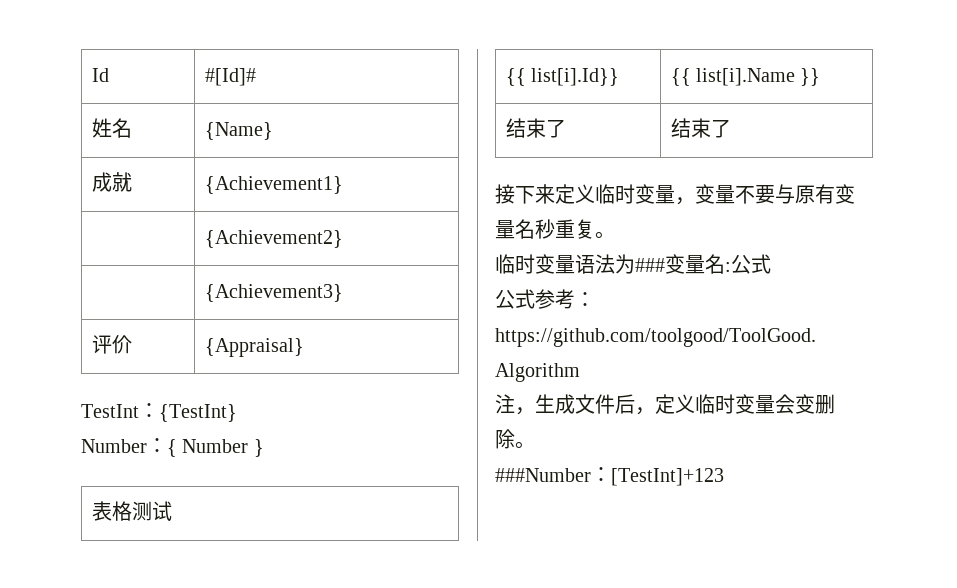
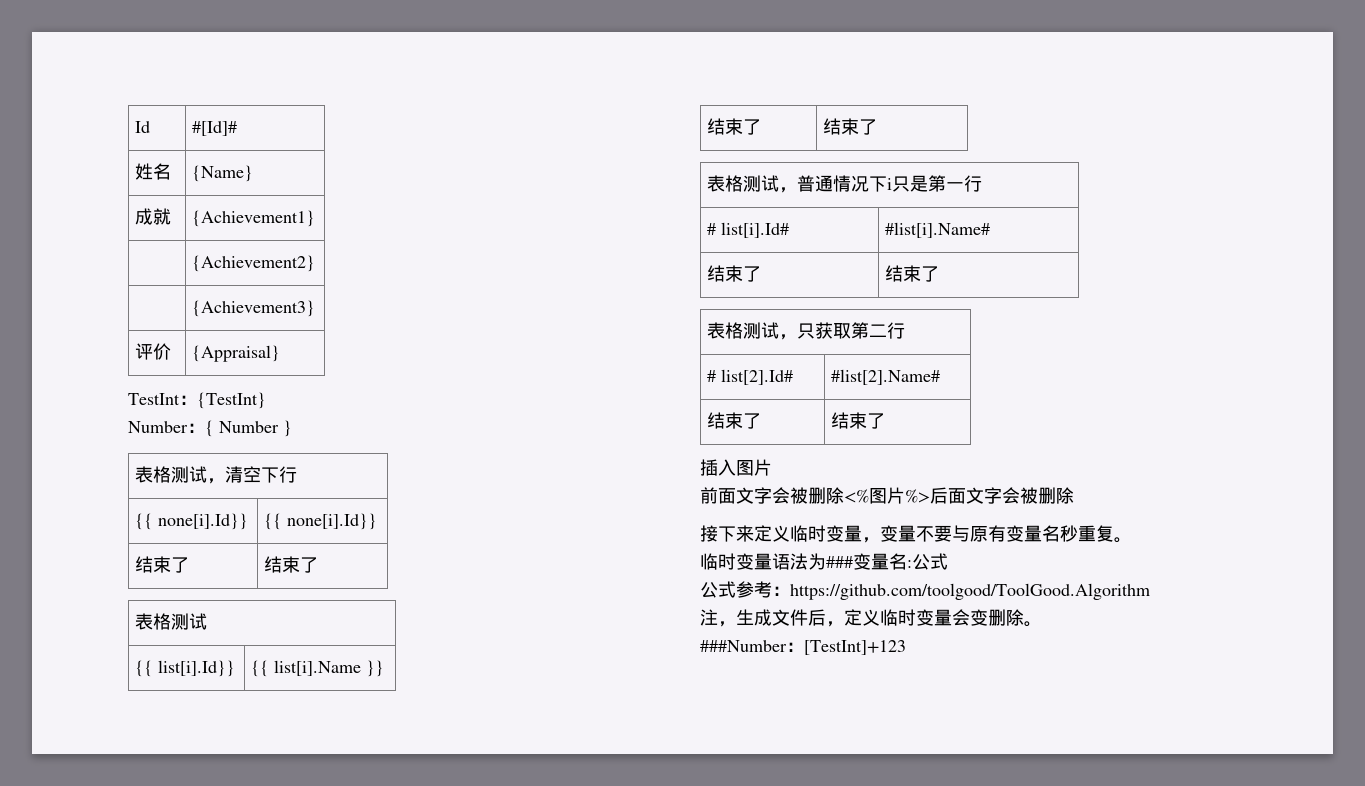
+ 表格测试，清空下行
+ {{ none[i].Id}} | {{ none[i].Id}}
+ 结束了 | 结束了
+ 表格测试，普通情况下i只是第一行
+ # list[i].Id# | #list[i].Name#
+ 结束了 | 结束了
+ 表格测试，只获取第二行
+ # list[2].Id# | #list[2].Name#
+ 结束了 | 结束了
+ 插入图片
+ 前面文字会被删除<%图片%>后面文字会被删除

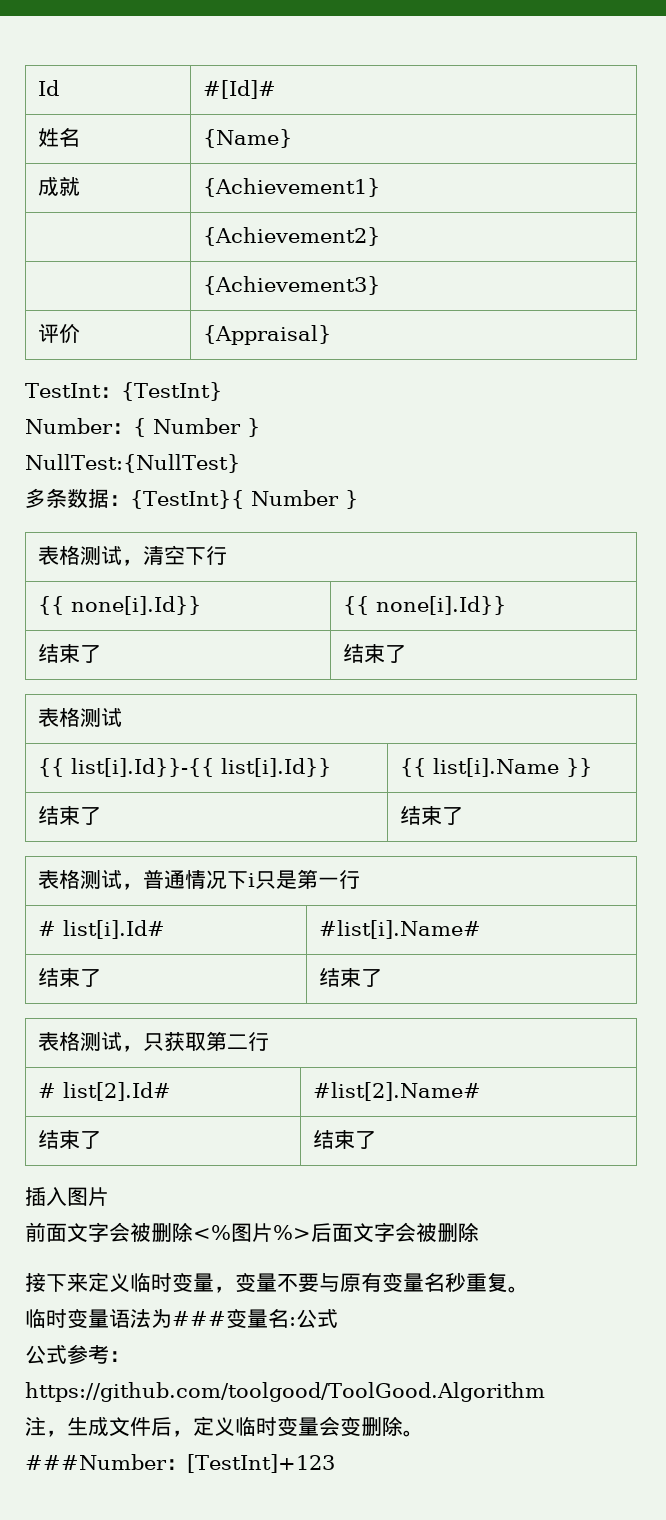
+ NullTest:{NullTest}
+ 多条数据：{TestInt}{ Number }
- {{ list[i].Id}} | {{ list[i].Name }}
+ {{ list[i].Id}}-{{ list[i].Id}} | {{ list[i].Name }}

